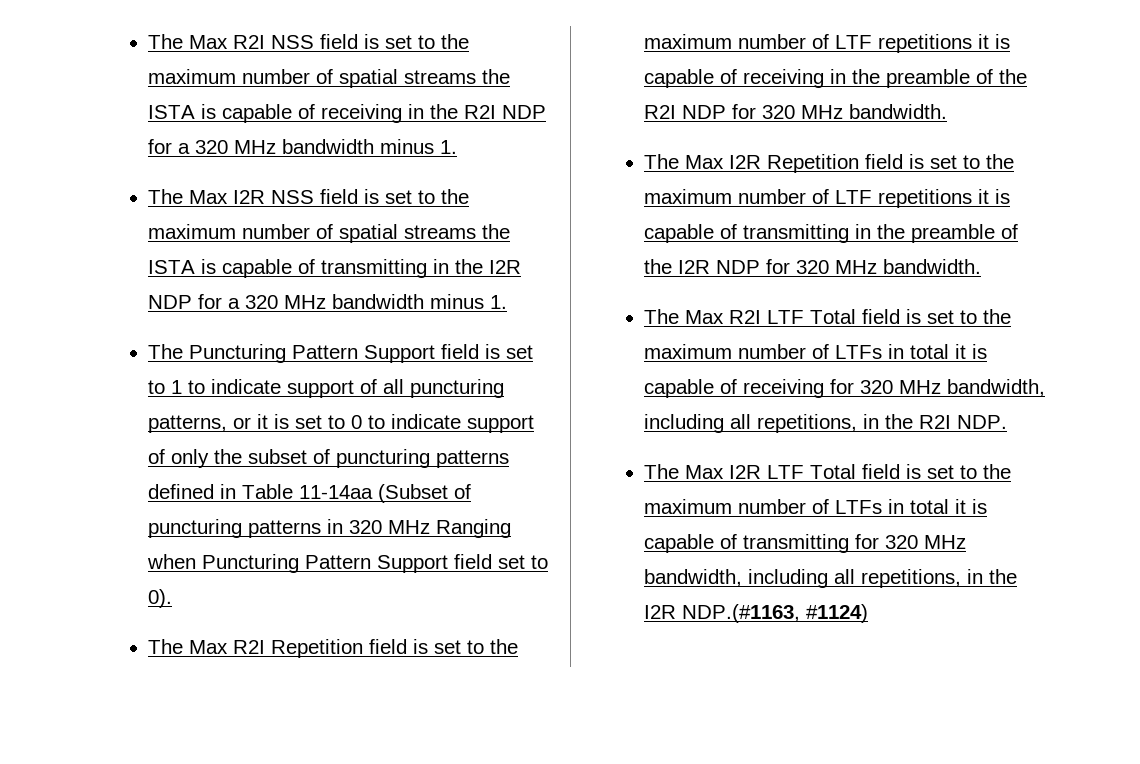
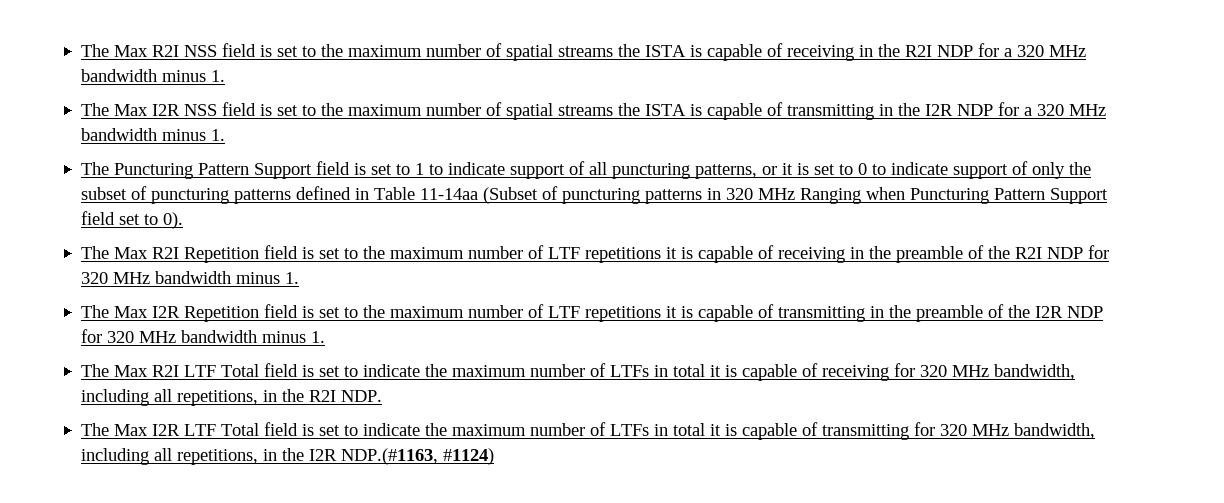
- The Max R2I Repetition field is set to the maximum number of LTF repetitions it is capable of receiving in the preamble of the R2I NDP for 320 MHz bandwidth.
+ The Max R2I Repetition field is set to the maximum number of LTF repetitions it is capable of receiving in the preamble of the R2I NDP for 320 MHz bandwidth minus 1.
- The Max I2R Repetition field is set to the maximum number of LTF repetitions it is capable of transmitting in the preamble of the I2R NDP for 320 MHz bandwidth.
+ The Max I2R Repetition field is set to the maximum number of LTF repetitions it is capable of transmitting in the preamble of the I2R NDP for 320 MHz bandwidth minus 1.
- The Max R2I LTF Total field is set to the maximum number of LTFs in total it is capable of receiving for 320 MHz bandwidth, including all repetitions, in the R2I NDP.
+ The Max R2I LTF Total field is set to indicate the maximum number of LTFs in total it is capable of receiving for 320 MHz bandwidth, including all repetitions, in the R2I NDP.
- The Max I2R LTF Total field is set to the maximum number of LTFs in total it is capable of transmitting for 320 MHz bandwidth, including all repetitions, in the I2R NDP.(#1163, #1124)
+ The Max I2R LTF Total field is set to indicate the maximum number of LTFs in total it is capable of transmitting for 320 MHz bandwidth, including all repetitions, in the I2R NDP.(#1163, #1124)

